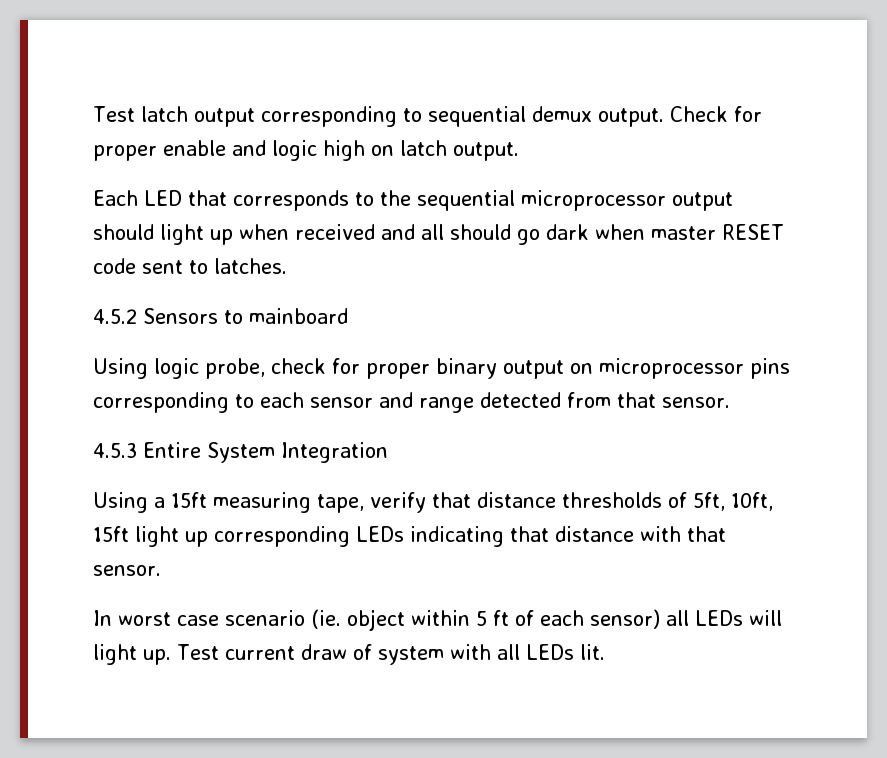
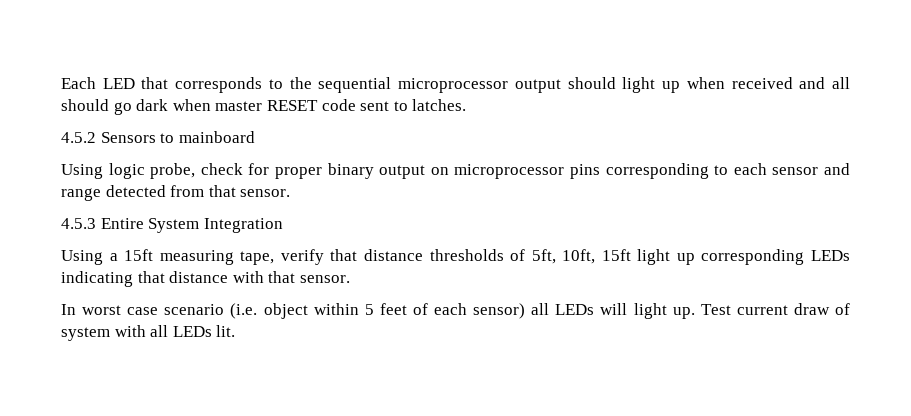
- Test latch output corresponding to sequential demux output. Check for proper enable and logic high on latch output.
- In worst case scenario (ie. object within 5 ft of each sensor) all LEDs will light up.
+ In worst case scenario (i.e. object within 5 feet of each sensor) all LEDs will light up.

